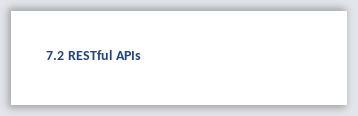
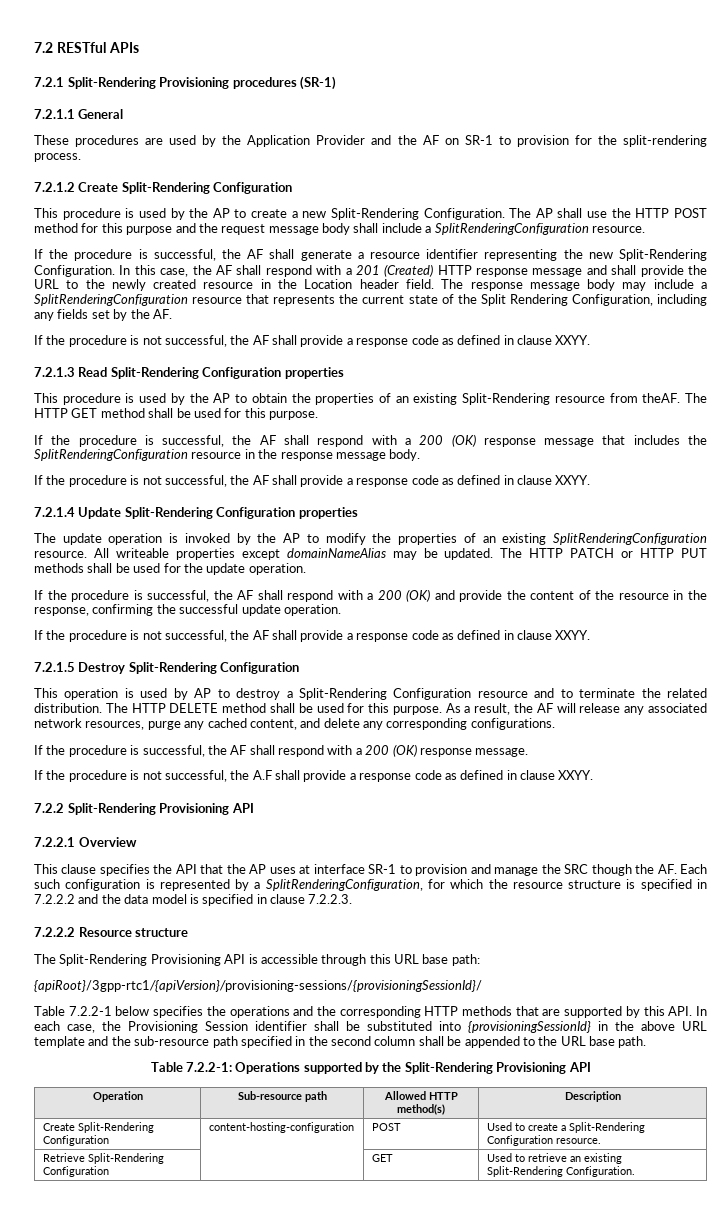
+ 7.2.1 Split-Rendering Provisioning procedures (SR-1)
+ 7.2.1.1 General
+ These procedures are used by the Application Provider and the AF on SR-1 to provision for the split-rendering process.
+ 7.2.1.2 Create Split-Rendering Configuration
+ This procedure is used by the AP to create a new Split-Rendering Configuration. The AP shall use the HTTP POST method for this purpose and the request message body shall include a SplitRenderingConfiguration resource.
+ If the procedure is successful, the AF shall generate a resource identifier representing the new Split-Rendering Configuration. In this case, the AF shall respond with a 201 (Created) HTTP response message and shall provide the URL to the newly created resource in the Location header field. The response message body may include a SplitRenderingConfiguration resource that represents the current state of the Split Rendering Configuration, including any fields set by the AF.
+ If the procedure is not successful, the AF shall provide a response code as defined in clause XXYY.
+ 7.2.1.3 Read Split-Rendering Configuration properties
+ This procedure is used by the AP to obtain the properties of an existing Split-Rendering resource from theAF. The HTTP GET method shall be used for this purpose.
+ If the procedure is successful, the AF shall respond with a 200 (OK) response message that includes the SplitRenderingConfiguration resource in the response message body.
+ If the procedure is not successful, the AF shall provide a response code as defined in clause XXYY.
+ 7.2.1.4 Update Split-Rendering Configuration properties
+ The update operation is invoked by the AP to modify the properties of an existing SplitRenderingConfiguration resource. All writeable properties except domainNameAlias may be updated. The HTTP PATCH or HTTP PUT methods shall be used for the update operation.
+ If the procedure is successful, the AF shall respond with a 200 (OK) and provide the content of the resource in the response, confirming the successful update operation.
+ If the procedure is not successful, the AF shall provide a response code as defined in clause XXYY.
+ 7.2.1.5 Destroy Split-Rendering Configuration
+ This operation is used by AP to destroy a Split-Rendering Configuration resource and to terminate the related distribution. The HTTP DELETE method shall be used for this purpose. As a result, the AF will release any associated network resources, purge any cached content, and delete any corresponding configurations.
+ If the procedure is successful, the AF shall respond with a 200 (OK) response message.
+ If the procedure is not successful, the A.F shall provide a response code as defined in clause XXYY.
+ 7.2.2 Split-Rendering Provisioning API
+ 7.2.2.1 Overview
+ This clause specifies the API that the AP uses at interface SR-1 to provision and manage the SRC though the AF. Each such configuration is represented by a SplitRenderingConfiguration, for which the resource structure is specified in 7.2.2.2 and the data model is specified in clause 7.2.2.3.
+ 7.2.2.2 Resource structure
+ The Split-Rendering Provisioning API is accessible through this URL base path:
+ {apiRoot}/3gpp-rtc1/{apiVersion}/provisioning-sessions/{provisioningSessionId}/
+ Table 7.2.2-1 below specifies the operations and the corresponding HTTP methods that are supported by this API. In each case, the Provisioning Session identifier shall be substituted into {provisioningSessionId} in the above URL template and the sub-resource path specified in the second column shall be appended to the URL base path.
+ Table 7.2.2-1: Operations supported by the Split-Rendering Provisioning API
+ Operation | Sub-resource path | Allowed HTTP method(s) | Description
+ Create Split-Rendering Configuration | content-hosting-configuration | POST | Used to create a Split-Rendering Configuration resource.
+ Retrieve Split-Rendering Configuration | | GET | Used to retrieve an existing Split-Rendering Configuration.

